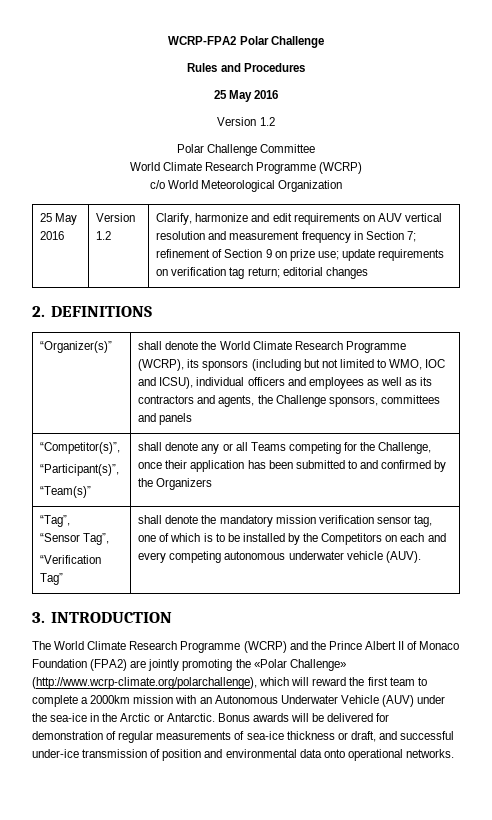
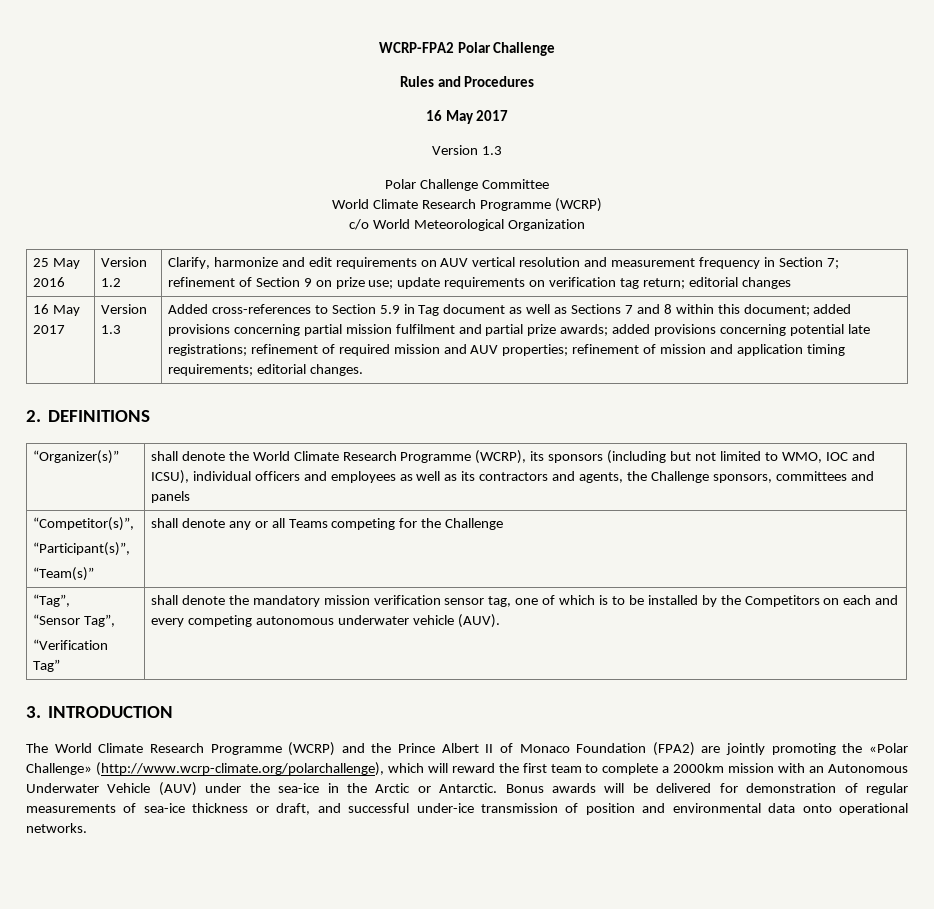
  Rules and Procedures
- 25 May 2016
- Version 1.2
+ 16 May 2017
+ Version 1.3
+ 16 May 2017 | Version 1.3 | Added cross-references to Section 5.9 in Tag document as well as Sections 7 and 8 within this document; added provisions concerning partial mission fulfilment and partial prize awards; added provisions concerning potential late registrations; refinement of required mission and AUV properties; refinement of mission and application timing requirements; editorial changes.
  “Competitor(s)”,
  “Participant(s)”,
- “Team(s)” | shall denote any or all Teams competing for the Challenge, once their application has been submitted to and confirmed by the Organizers
+ “Team(s)” | shall denote any or all Teams competing for the Challenge

